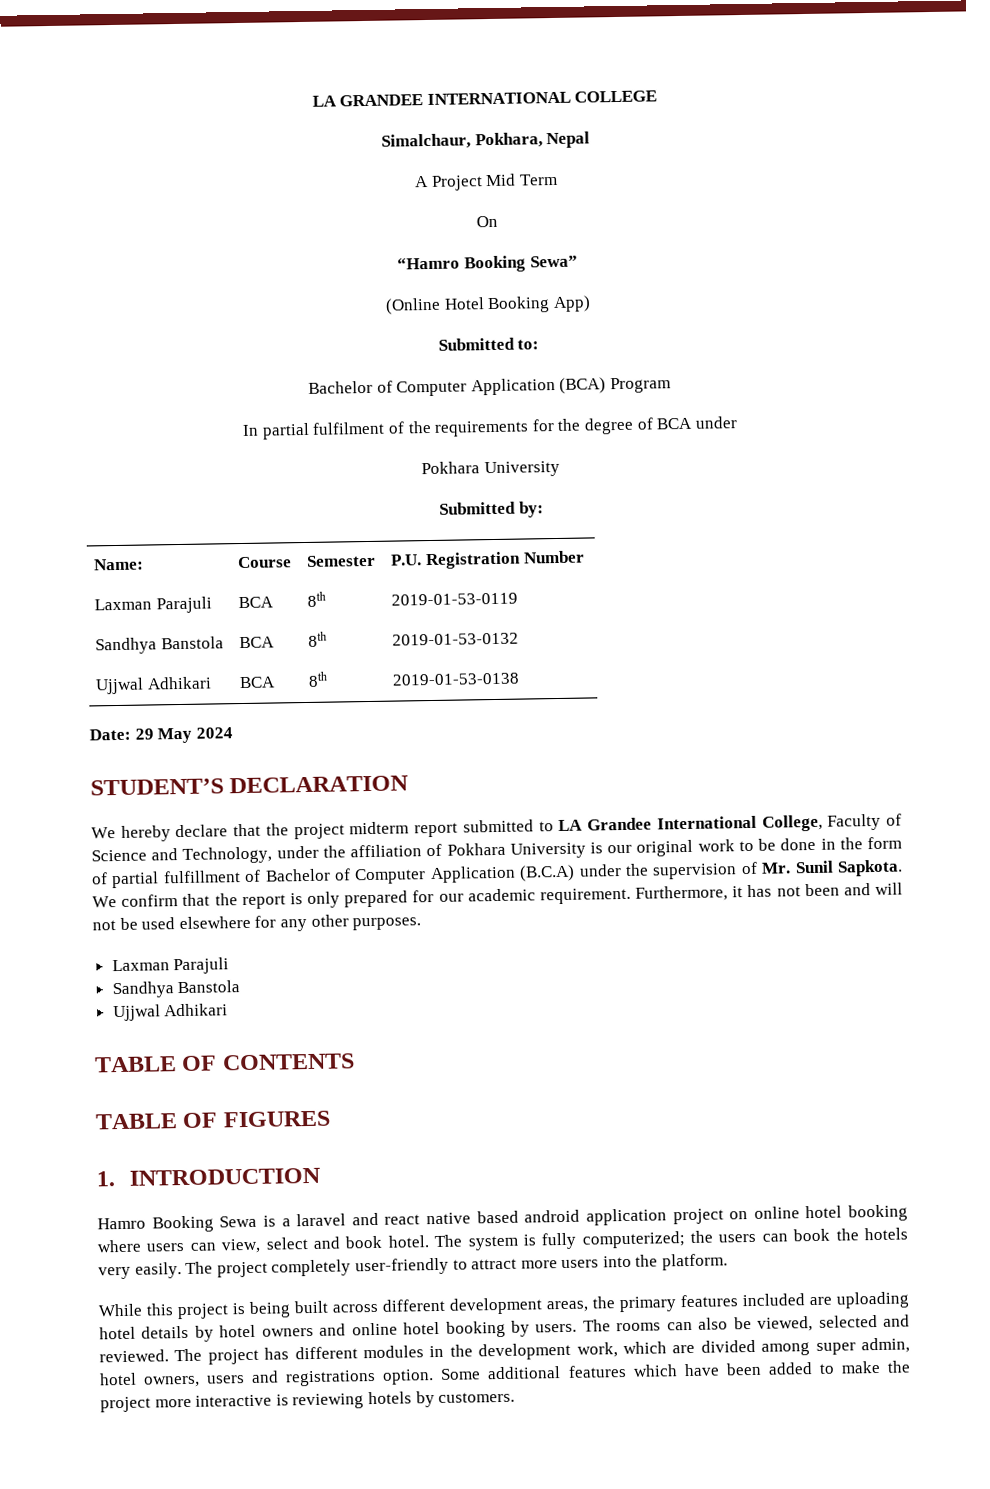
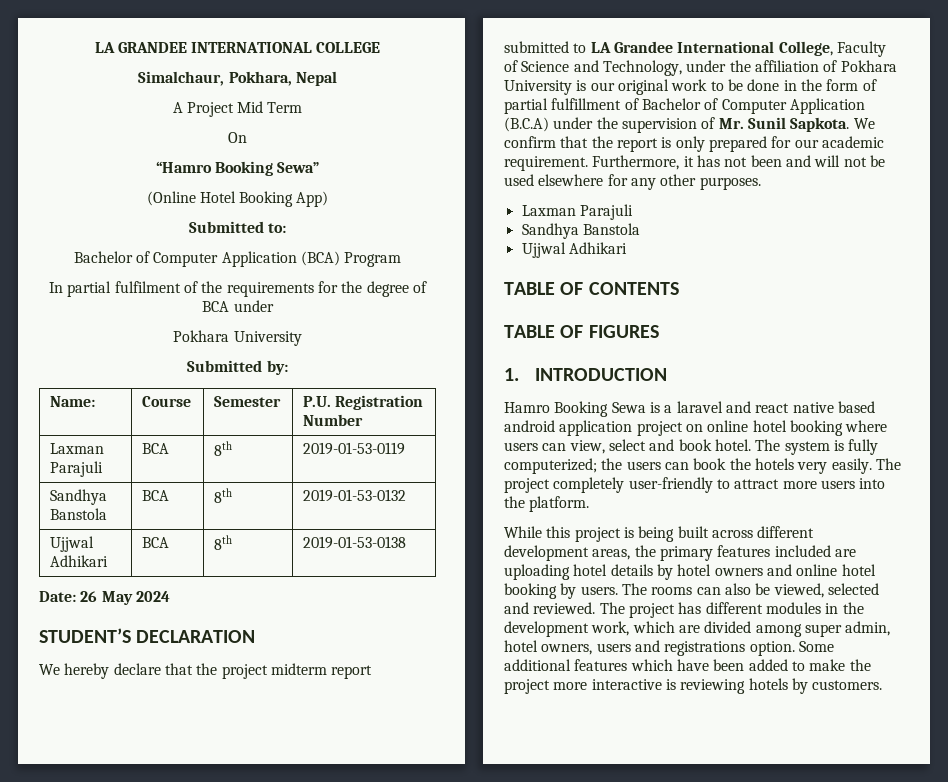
- Date: 29 May 2024
+ Date: 26 May 2024

